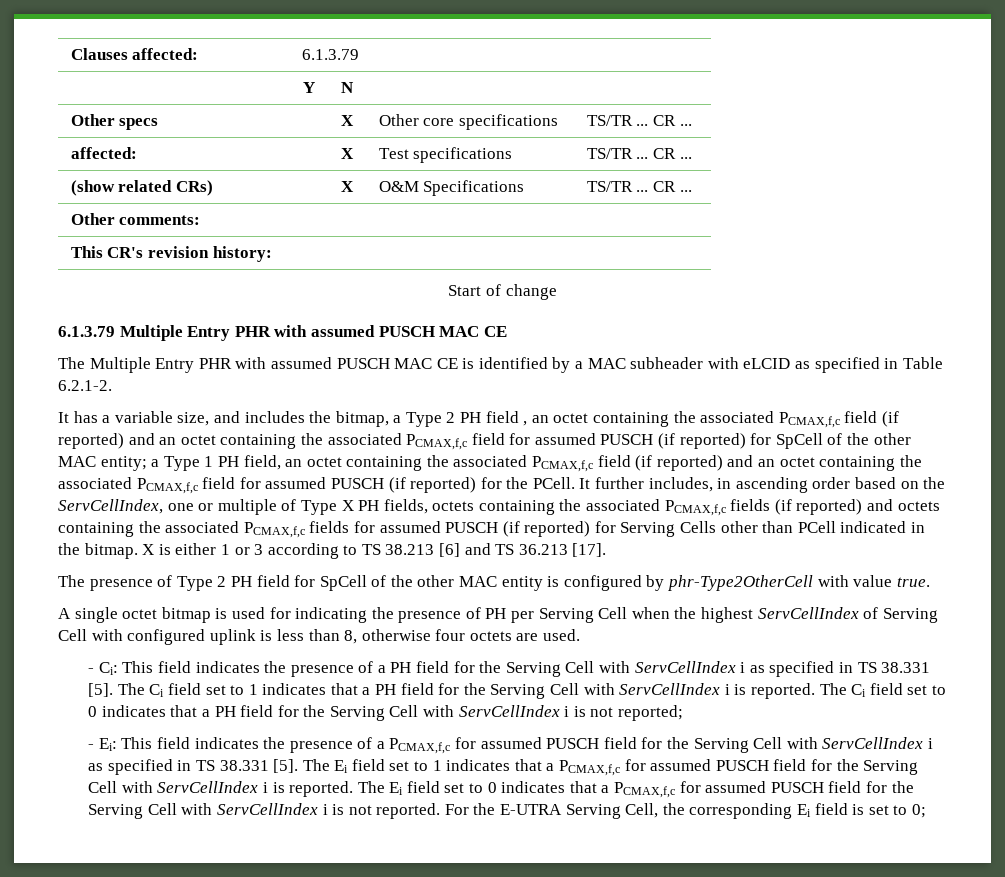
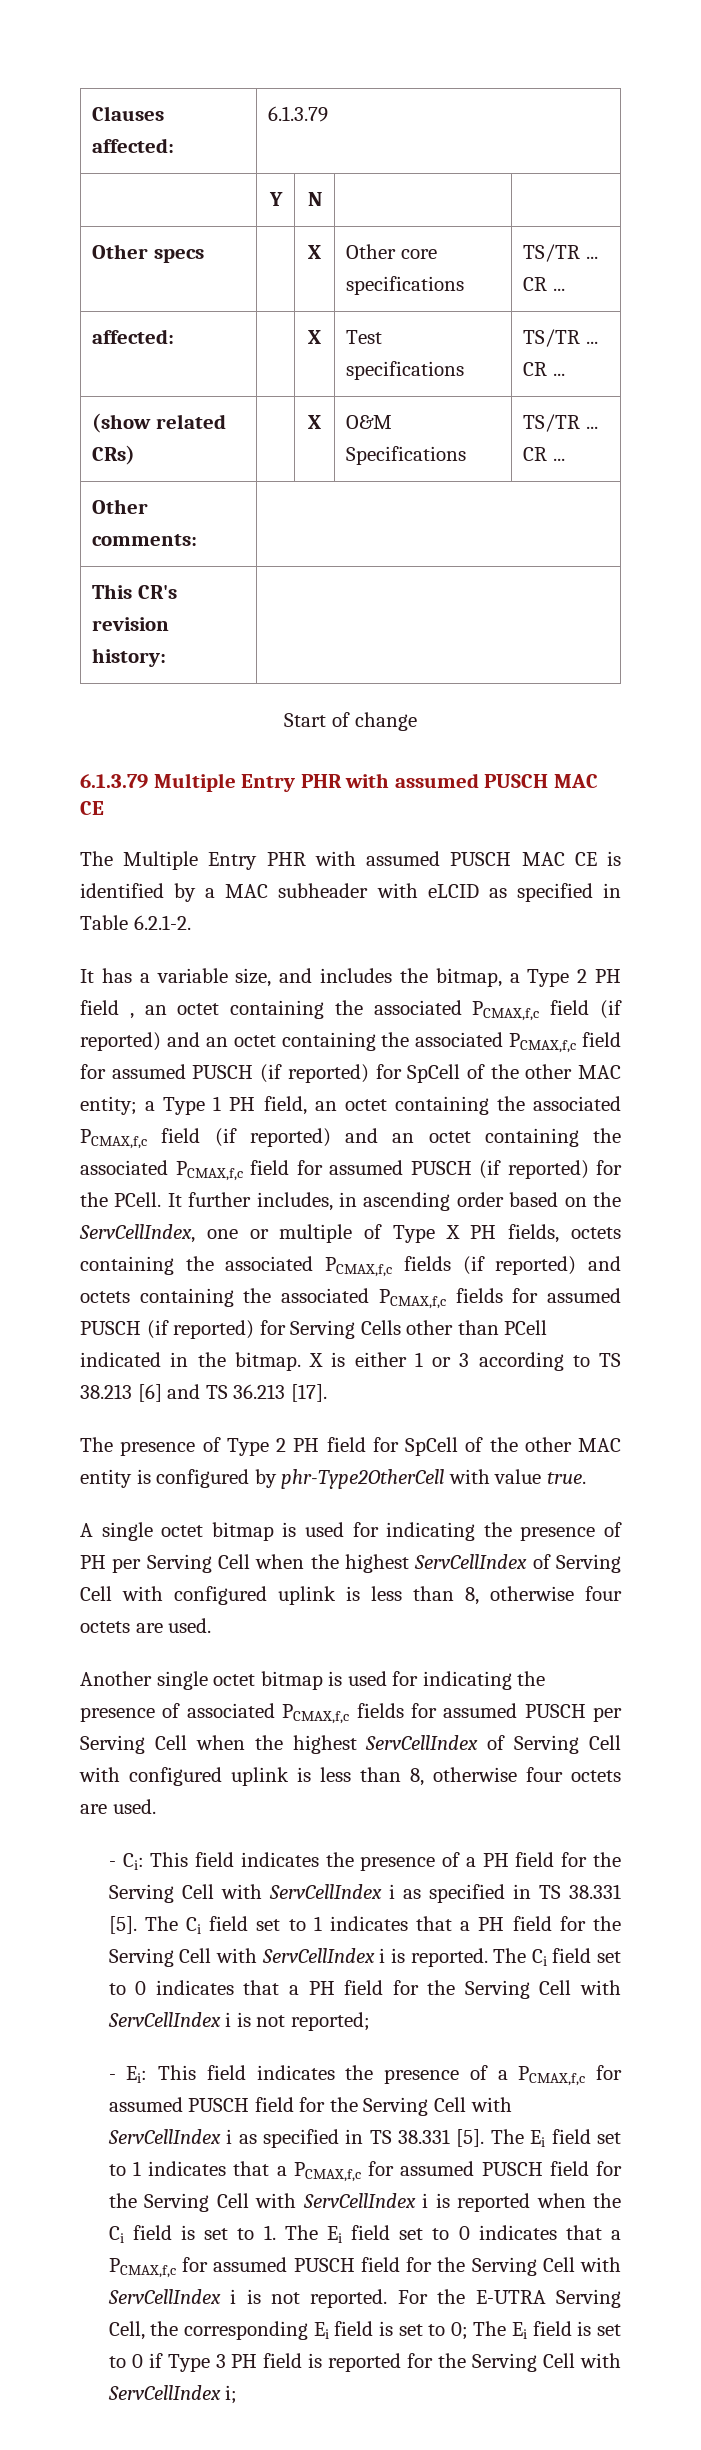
+ Another single octet bitmap is used for indicating the presence of associated PCMAX,f,c fields for assumed PUSCH per Serving Cell when the highest ServCellIndex of Serving Cell with configured uplink is less than 8, otherwise four octets are used.
- The Ei field set to 1 indicates that a PCMAX,f,c for assumed PUSCH field for the Serving Cell with ServCellIndex i is reported. The Ei field set to 0 indicates that a PCMAX,f,c for assumed PUSCH field for the Serving Cell with ServCellIndex i is not reported.
+ The Ei field set to 1 indicates that a PCMAX,f,c for assumed PUSCH field for the Serving Cell with ServCellIndex i is reported when the Ci field is set to 1. The Ei field set to 0 indicates that a PCMAX,f,c for assumed PUSCH field for the Serving Cell with ServCellIndex i is not reported.
- For the E-UTRA Serving Cell, the corresponding Ei field is set to 0;
+ For the E-UTRA Serving Cell, the corresponding Ei field is set to 0; The Ei field is set to 0 if Type 3 PH field is reported for the Serving Cell with ServCellIndex i;

